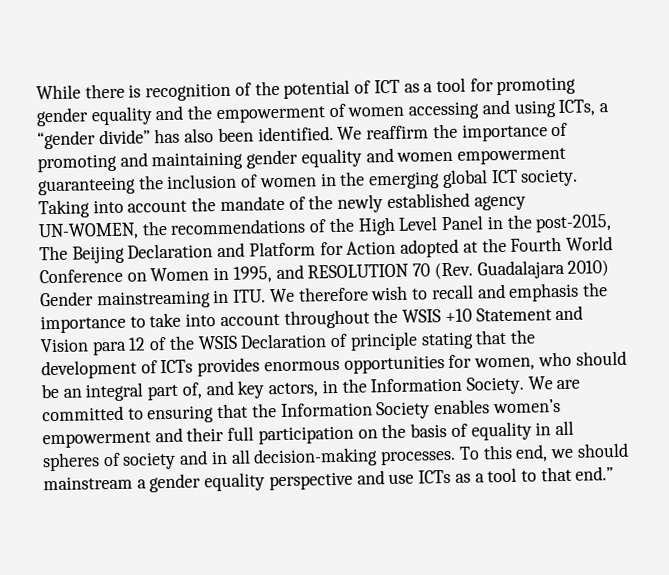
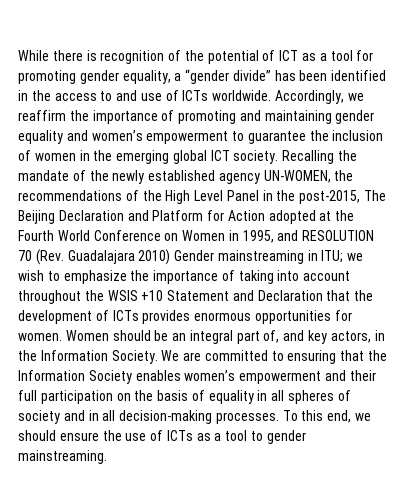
- While there is recognition of the potential of ICT as a tool for promoting gender equality and the empowerment of women accessing and using ICTs, a “gender divide” has also been identified. We reaffirm the importance of promoting and maintaining gender equality and women empowerment guaranteeing the inclusion of women in the emerging global ICT society.
+ While there is recognition of the potential of ICT as a tool for promoting gender equality, a “gender divide” has been identified in the access to and use of ICTs worldwide. Accordingly, we reaffirm the importance of promoting and maintaining gender equality and women’s empowerment to guarantee the inclusion of women in the emerging global ICT society.
- Taking into account the mandate of the newly established agency UN-WOMEN, the recommendations of the High Level Panel in the post-2015, The Beijing Declaration and Platform for Action adopted at the Fourth World Conference on Women in 1995, and RESOLUTION 70 (Rev. Guadalajara 2010) Gender mainstreaming in ITU. We therefore wish to recall and emphasis the importance to take into account throughout the WSIS +10 Statement and Vision para 12 of the WSIS Declaration of principle stating that the development of ICTs provides enormous opportunities for women, who should be an integral part of, and key actors, in the Information Society.
+ Recalling the mandate of the newly established agency UN-WOMEN, the recommendations of the High Level Panel in the post-2015, The Beijing Declaration and Platform for Action adopted at the Fourth World Conference on Women in 1995, and RESOLUTION 70 (Rev. Guadalajara 2010) Gender mainstreaming in ITU; we wish to emphasize the importance of taking into account throughout the WSIS +10 Statement and Declaration that the development of ICTs provides enormous opportunities for women. Women should be an integral part of, and key actors, in the Information Society.
- To this end, we should mainstream a gender equality perspective and use ICTs as a tool to that end.”
+ To this end, we should ensure the use of ICTs as a tool to gender mainstreaming.

